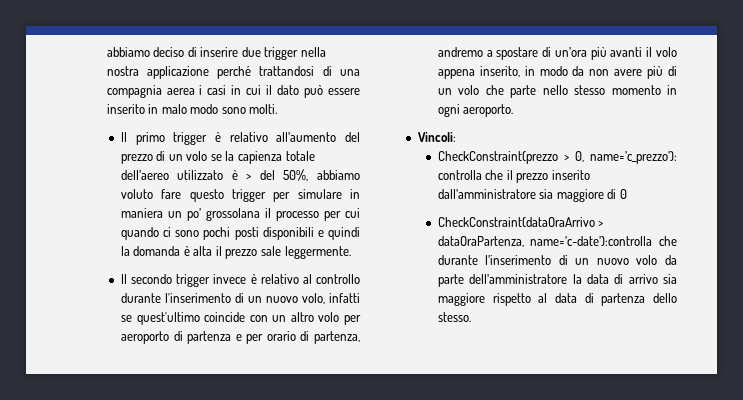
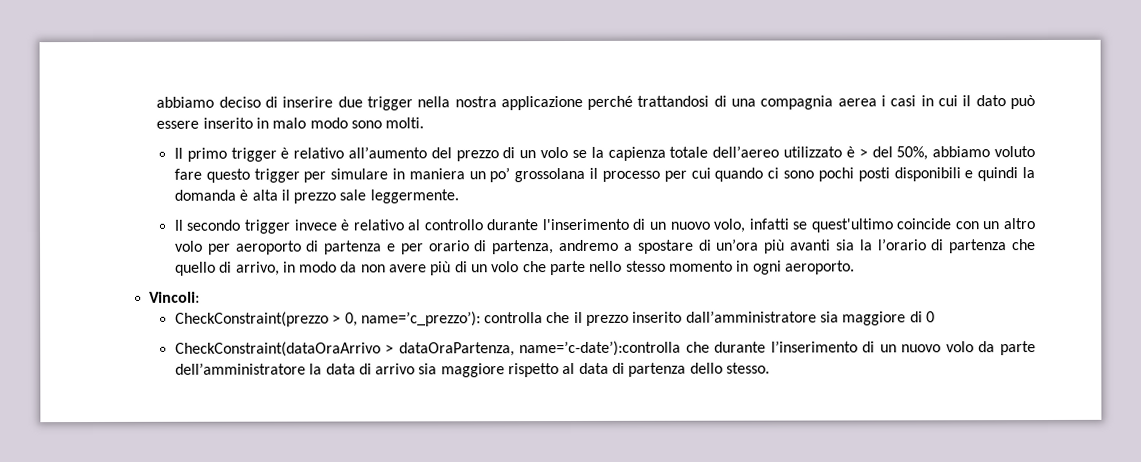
- Il secondo trigger invece è relativo al controllo durante l'inserimento di un nuovo volo, infatti se quest'ultimo coincide con un altro volo per aeroporto di partenza e per orario di partenza, andremo a spostare di un’ora più avanti il volo appena inserito, in modo da non avere più di un volo che parte nello stesso momento in ogni aeroporto.
+ Il secondo trigger invece è relativo al controllo durante l'inserimento di un nuovo volo, infatti se quest'ultimo coincide con un altro volo per aeroporto di partenza e per orario di partenza, andremo a spostare di un’ora più avanti sia la l’orario di partenza che quello di arrivo, in modo da non avere più di un volo che parte nello stesso momento in ogni aeroporto.

